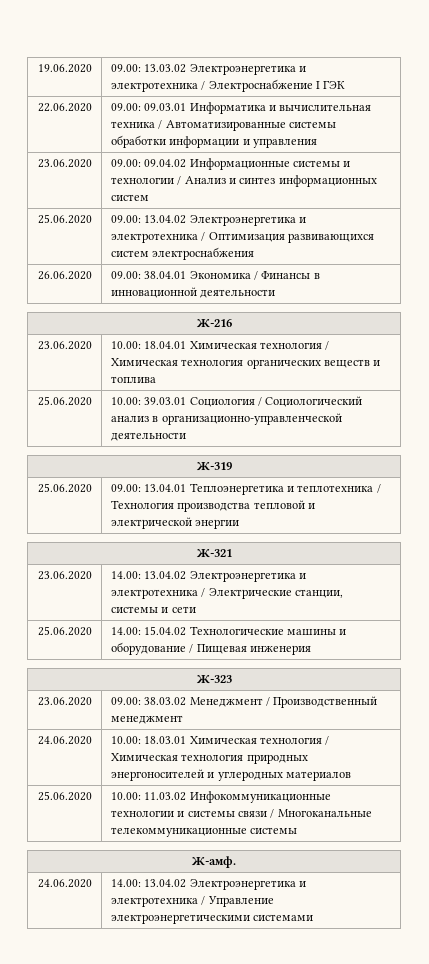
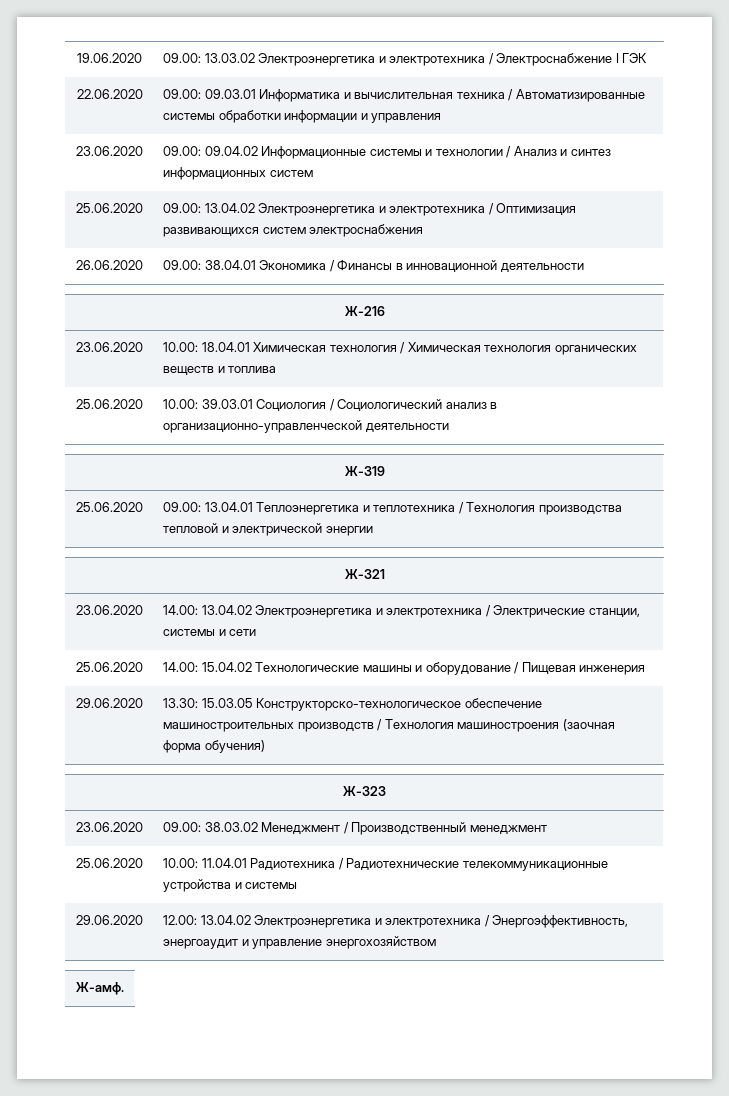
+ 29.06.2020 | 13.30: 15.03.05 Конструкторско-технологическое обеспечение машиностроительных производств / Технология машиностроения (заочная форма обучения)
- 24.06.2020 | 10.00: 18.03.01 Химическая технология / Химическая технология природных энергоносителей и углеродных материалов
- 25.06.2020 | 10.00: 11.03.02 Инфокоммуникационные технологии и системы связи / Многоканальные телекоммуникационные системы
+ 25.06.2020 | 10.00: 11.04.01 Радиотехника / Радиотехнические телекоммуникационные устройства и системы
+ 29.06.2020 | 12.00: 13.04.02 Электроэнергетика и электротехника / Энергоэффективность, энергоаудит и управление энергохозяйством
  Ж-амф.
- 24.06.2020 | 14.00: 13.04.02 Электроэнергетика и электротехника / Управление электроэнергетическими системами

